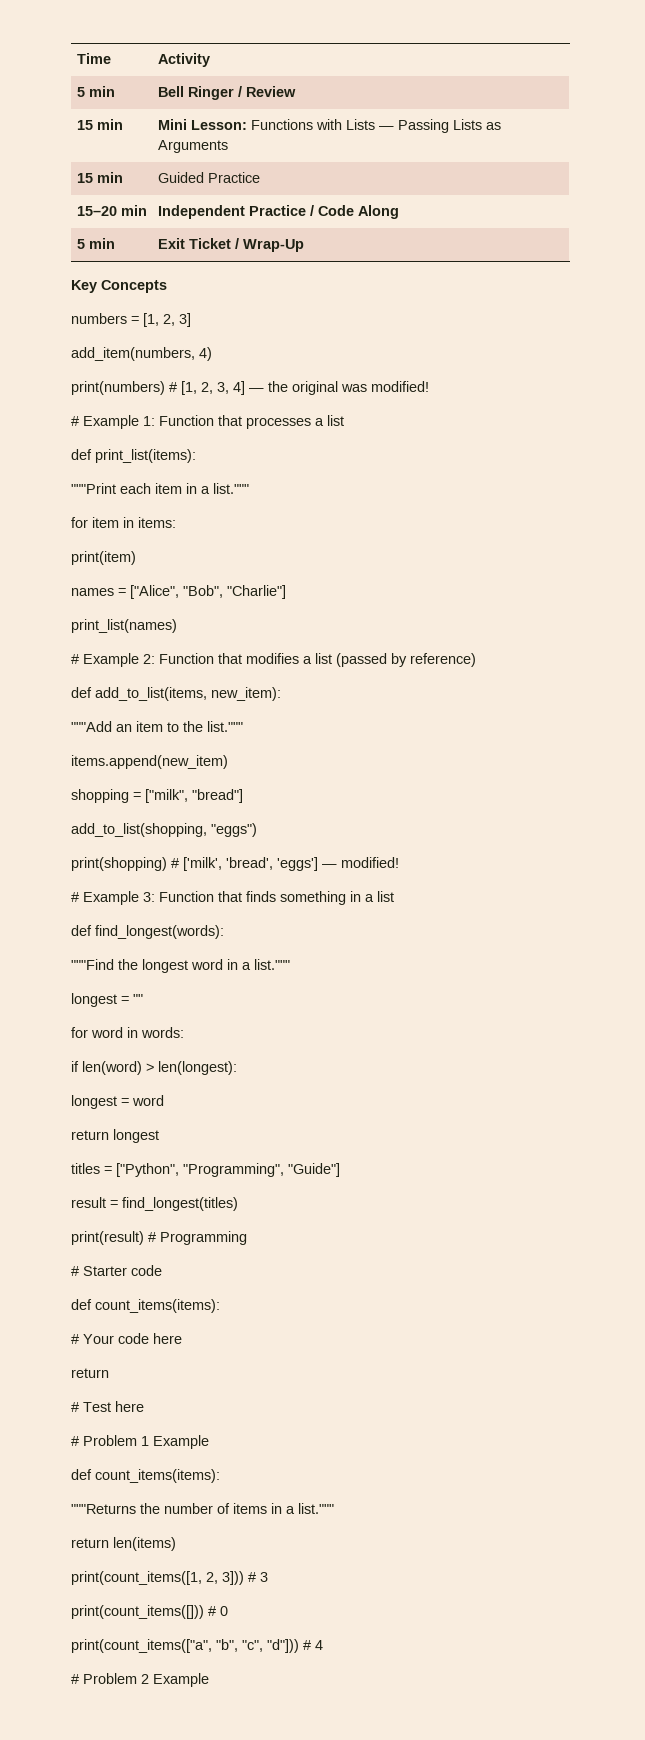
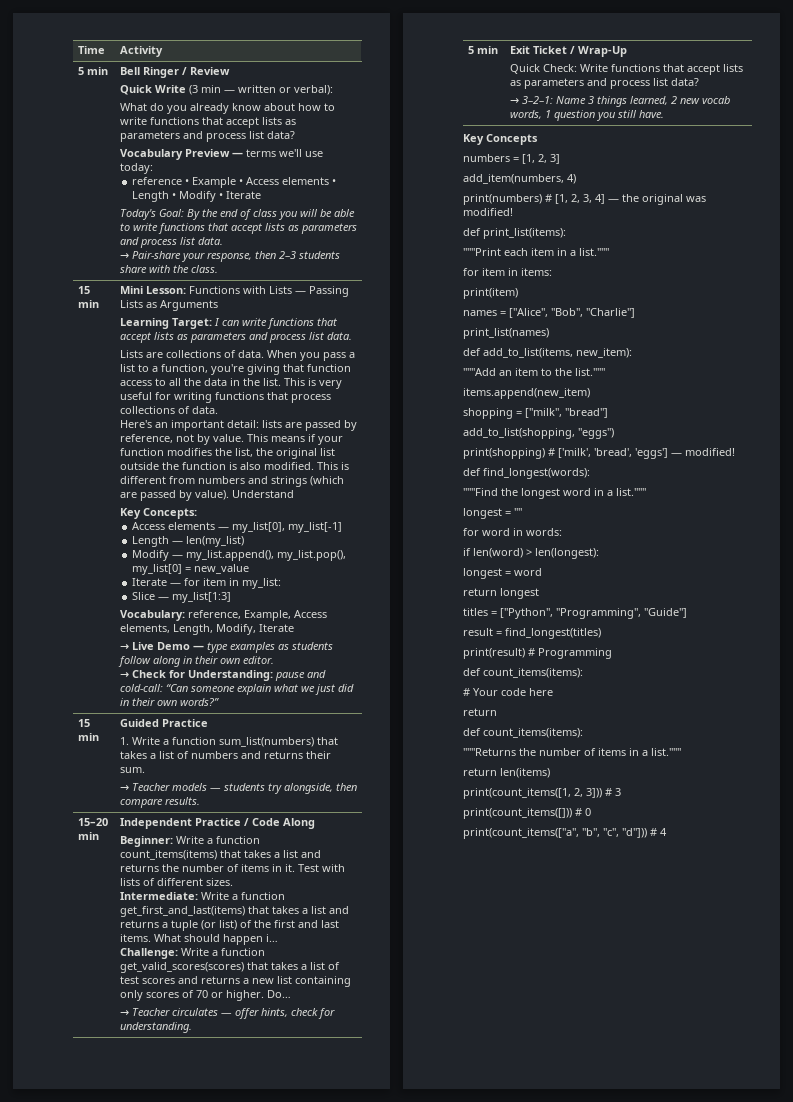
+ Quick Write (3 min — written or verbal):
+ What do you already know about how to write functions that accept lists as parameters and process list data?
+ Vocabulary Preview — terms we'll use today:
+ reference • Example • Access elements • Length • Modify • Iterate
+ Today's Goal: By the end of class you will be able to write functions that accept lists as parameters and process list data.
+ → Pair-share your response, then 2–3 students share with the class.
+ Learning Target: I can write functions that accept lists as parameters and process list data.
+ Lists are collections of data. When you pass a list to a function, you're giving that function access to all the data in the list. This is very useful for writing functions that process collections of data.
+ Here's an important detail: lists are passed by reference, not by value. This means if your function modifies the list, the original list outside the function is also modified. This is different from numbers and strings (which are passed by value). Understand
+ Key Concepts:
+ Access elements — my_list[0], my_list[-1]
+ Length — len(my_list)
+ Modify — my_list.append(), my_list.pop(), my_list[0] = new_value
+ Iterate — for item in my_list:
+ Slice — my_list[1:3]
+ Vocabulary: reference, Example, Access elements, Length, Modify, Iterate
+ → Live Demo — type examples as students follow along in their own editor.
+ → Check for Understanding: pause and cold-call: “Can someone explain what we just did in their own words?”
  15 min | Guided Practice
+ 1. Write a function sum_list(numbers) that takes a list of numbers and returns their sum.
+ → Teacher models — students try alongside, then compare results.
+ Beginner: Write a function count_items(items) that takes a list and returns the number of items in it. Test with lists of different sizes.
+ Intermediate: Write a function get_first_and_last(items) that takes a list and returns a tuple (or list) of the first and last items. What should happen i…
+ Challenge: Write a function get_valid_scores(scores) that takes a list of test scores and returns a new list containing only scores of 70 or higher. Do…
+ → Teacher circulates — offer hints, check for understanding.
  5 min | Exit Ticket / Wrap-Up
+ Quick Check: Write functions that accept lists as parameters and process list data?
+ → 3–2–1: Name 3 things learned, 2 new vocab words, 1 question you still have.
- # Example 1: Function that processes a list
- # Example 2: Function that modifies a list (passed by reference)
- # Example 3: Function that finds something in a list
- # Starter code
- # Test here
- # Problem 1 Example
- # Problem 2 Example

